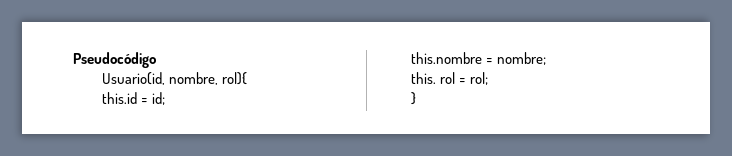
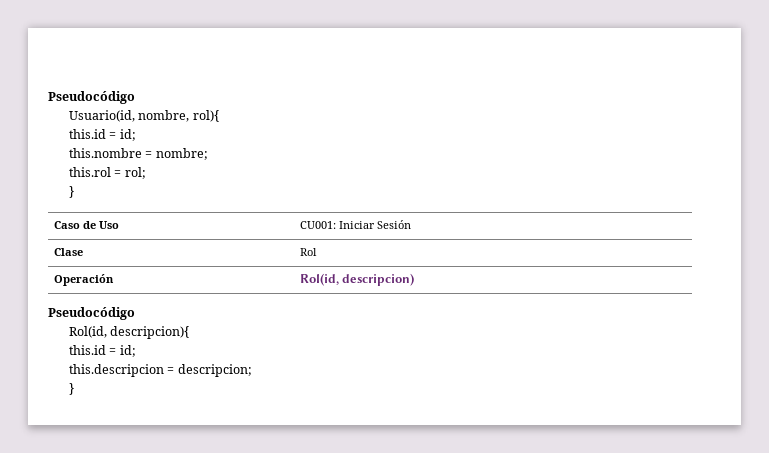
- this. rol = rol;
+ this.rol = rol;
+ Caso de Uso | CU001: Iniciar Sesión
+ Clase | Rol
+ Operación | Rol(id, descripcion)
+ Pseudocódigo
+ Rol(id, descripcion){
+ this.id = id;
+ this.descripcion = descripcion;
+ }

